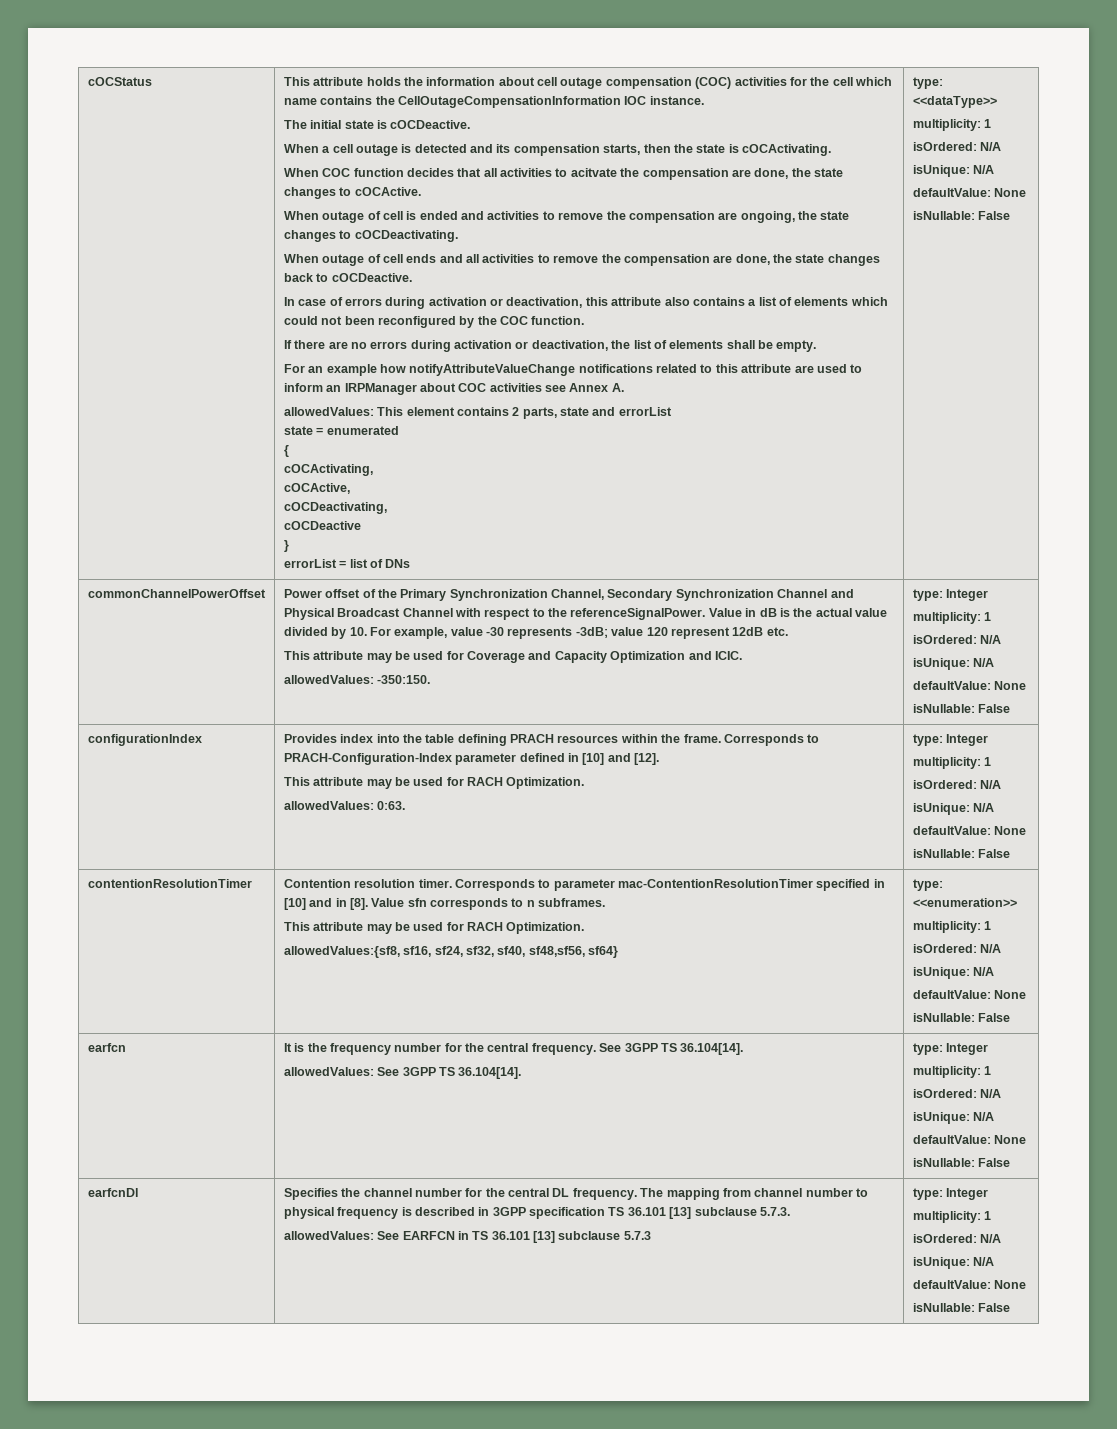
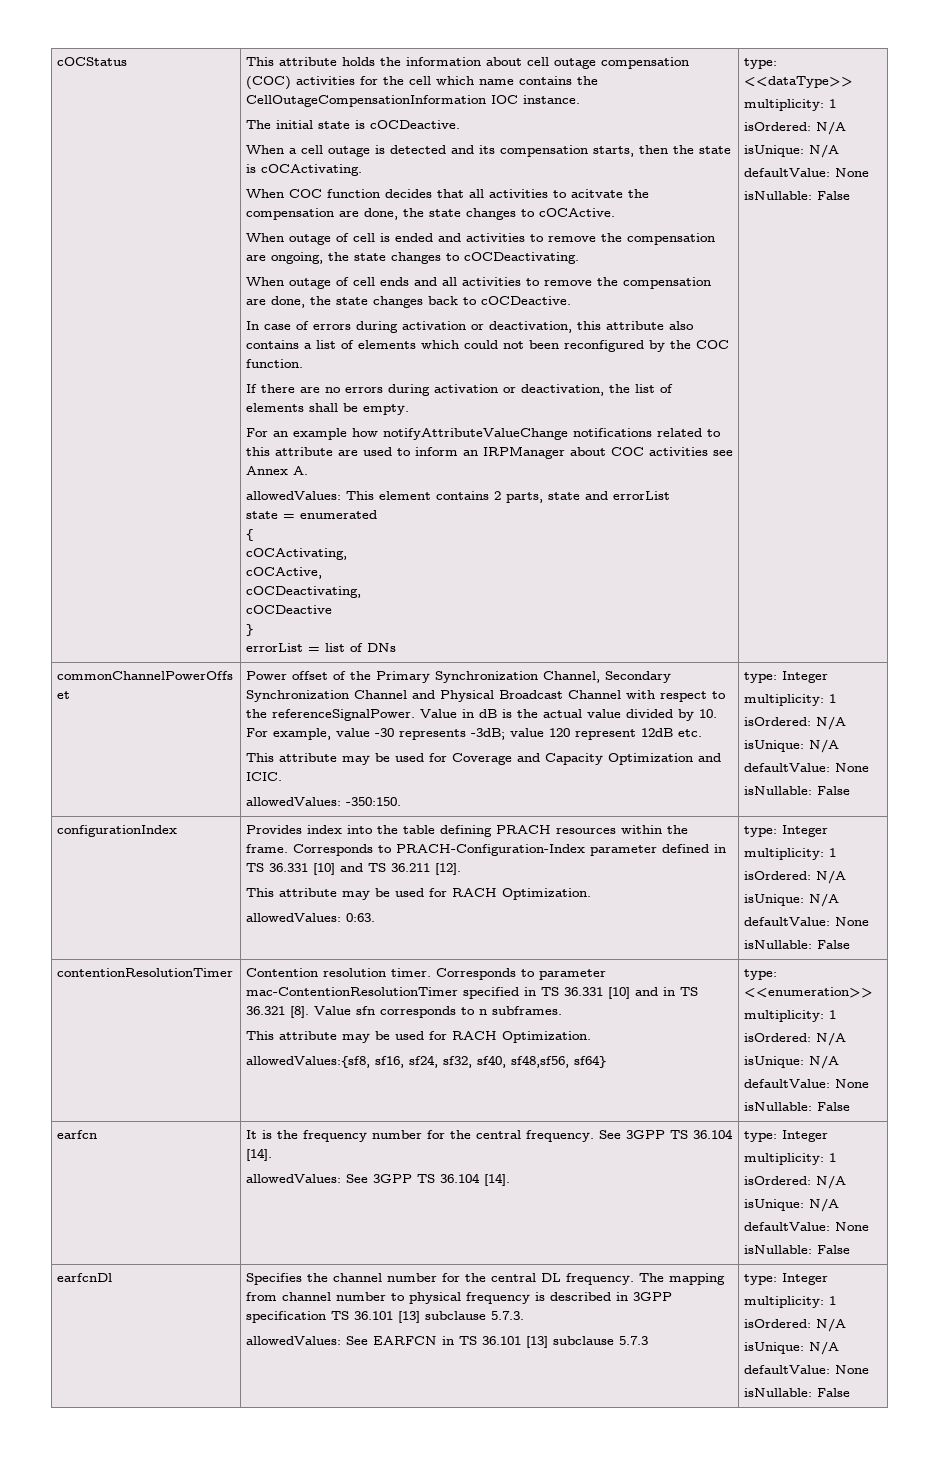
- Corresponds to PRACH-Configuration-Index parameter defined in [10] and [12].
+ Corresponds to PRACH-Configuration-Index parameter defined in TS 36.331 [10] and TS 36.211 [12].
- Corresponds to parameter mac-ContentionResolutionTimer specified in [10] and in [8].
+ Corresponds to parameter mac-ContentionResolutionTimer specified in TS 36.331 [10] and in TS 36.321 [8].
- earfcn | It is the frequency number for the central frequency. See 3GPP TS 36.104[14].
- allowedValues: See 3GPP TS 36.104[14]. | type: Integer
+ earfcn | It is the frequency number for the central frequency. See 3GPP TS 36.104 [14].
+ allowedValues: See 3GPP TS 36.104 [14]. | type: Integer

